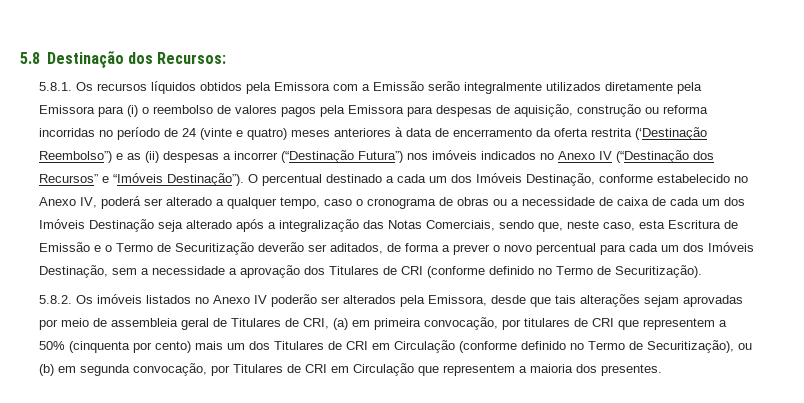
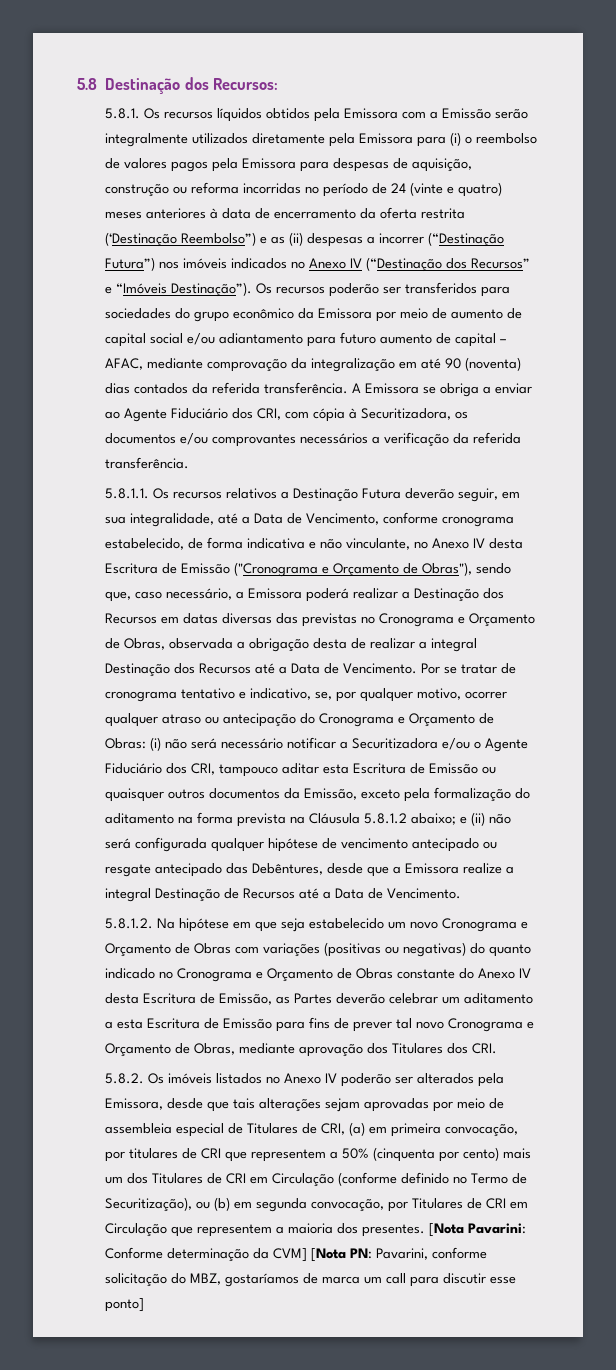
- O percentual destinado a cada um dos Imóveis Destinação, conforme estabelecido no Anexo IV, poderá ser alterado a qualquer tempo, caso o cronograma de obras ou a necessidade de caixa de cada um dos Imóveis Destinação seja alterado após a integralização das Notas Comerciais, sendo que, neste caso, esta Escritura de Emissão e o Termo de Securitização deverão ser aditados, de forma a prever o novo percentual para cada um dos Imóveis Destinação, sem a necessidade a aprovação dos Titulares de CRI (conforme definido no Termo de Securitização).
+ Os recursos poderão ser transferidos para sociedades do grupo econômico da Emissora por meio de aumento de capital social e/ou adiantamento para futuro aumento de capital – AFAC, mediante comprovação da integralização em até 90 (noventa) dias contados da referida transferência. A Emissora se obriga a enviar ao Agente Fiduciário dos CRI, com cópia à Securitizadora, os documentos e/ou comprovantes necessários a verificação da referida transferência.
+ 5.8.1.1. Os recursos relativos a Destinação Futura deverão seguir, em sua integralidade, até a Data de Vencimento, conforme cronograma estabelecido, de forma indicativa e não vinculante, no Anexo IV desta Escritura de Emissão ("Cronograma e Orçamento de Obras"), sendo que, caso necessário, a Emissora poderá realizar a Destinação dos Recursos em datas diversas das previstas no Cronograma e Orçamento de Obras, observada a obrigação desta de realizar a integral Destinação dos Recursos até a Data de Vencimento. Por se tratar de cronograma tentativo e indicativo, se, por qualquer motivo, ocorrer qualquer atraso ou antecipação do Cronograma e Orçamento de Obras: (i) não será necessário notificar a Securitizadora e/ou o Agente Fiduciário dos CRI, tampouco aditar esta Escritura de Emissão ou quaisquer outros documentos da Emissão, exceto pela formalização do aditamento na forma prevista na Cláusula 5.8.1.2 abaixo; e (ii) não será configurada qualquer hipótese de vencimento antecipado ou resgate antecipado das Debêntures, desde que a Emissora realize a integral Destinação de Recursos até a Data de Vencimento.
+ 5.8.1.2. Na hipótese em que seja estabelecido um novo Cronograma e Orçamento de Obras com variações (positivas ou negativas) do quanto indicado no Cronograma e Orçamento de Obras constante do Anexo IV desta Escritura de Emissão, as Partes deverão celebrar um aditamento a esta Escritura de Emissão para fins de prever tal novo Cronograma e Orçamento de Obras, mediante aprovação dos Titulares dos CRI.
- 5.8.2. Os imóveis listados no Anexo IV poderão ser alterados pela Emissora, desde que tais alterações sejam aprovadas por meio de assembleia geral de Titulares de CRI, (a) em primeira convocação, por titulares de CRI que representem a 50% (cinquenta por cento) mais um dos Titulares de CRI em Circulação (conforme definido no Termo de Securitização), ou (b) em segunda convocação, por Titulares de CRI em Circulação que representem a maioria dos presentes.
+ 5.8.2. Os imóveis listados no Anexo IV poderão ser alterados pela Emissora, desde que tais alterações sejam aprovadas por meio de assembleia especial de Titulares de CRI, (a) em primeira convocação, por titulares de CRI que representem a 50% (cinquenta por cento) mais um dos Titulares de CRI em Circulação (conforme definido no Termo de Securitização), ou (b) em segunda convocação, por Titulares de CRI em Circulação que representem a maioria dos presentes.
+ [Nota Pavarini: Conforme determinação da CVM] [Nota PN: Pavarini, conforme solicitação do MBZ, gostaríamos de marca um call para discutir esse ponto]

